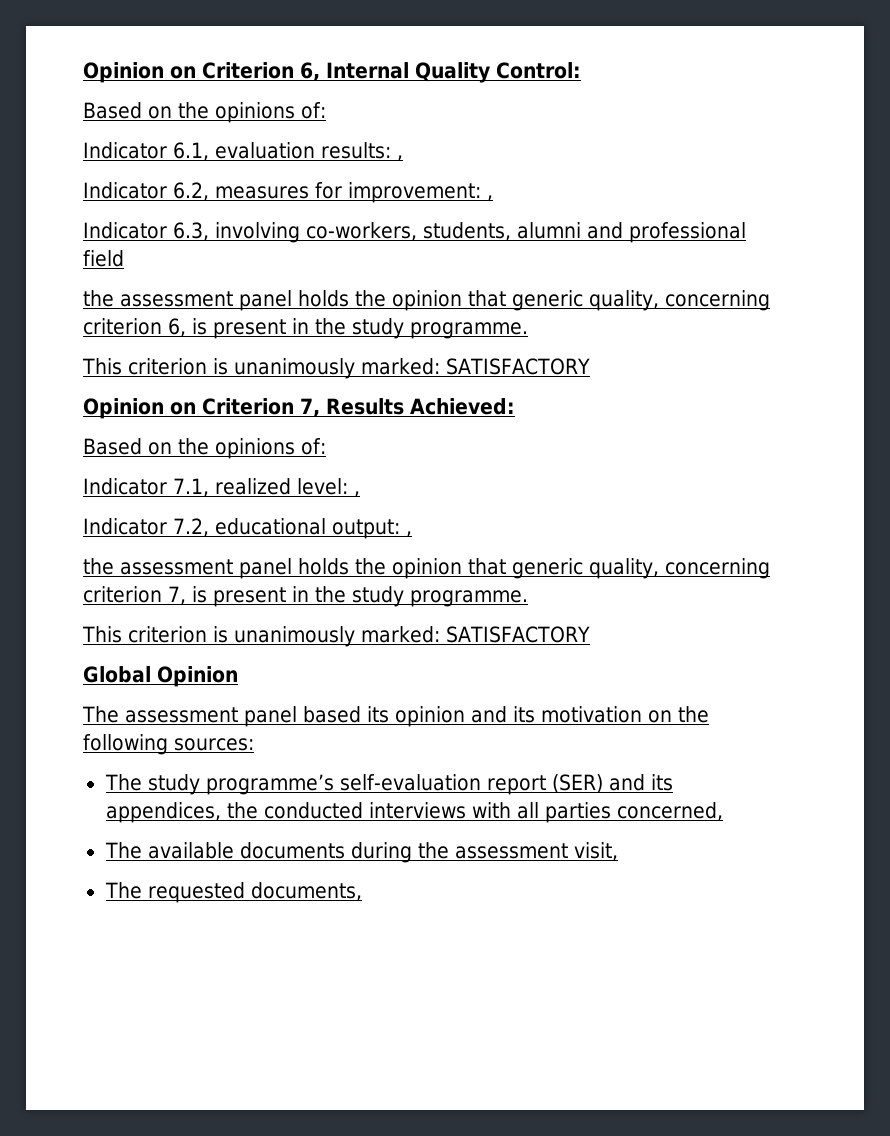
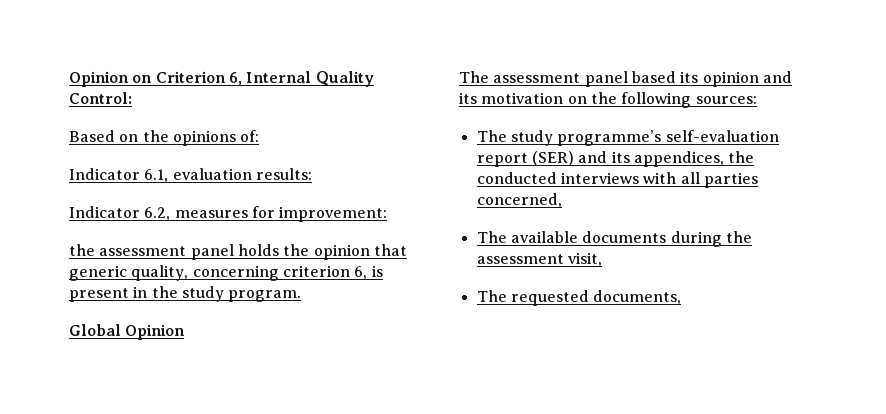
- Indicator 6.1, evaluation results: ,
+ Indicator 6.1, evaluation results:
- Indicator 6.2, measures for improvement: ,
- Indicator 6.3, involving co-workers, students, alumni and professional field
+ Indicator 6.2, measures for improvement:
- the assessment panel holds the opinion that generic quality, concerning criterion 6, is present in the study programme.
- This criterion is unanimously marked: SATISFACTORY
- Opinion on Criterion 7, Results Achieved:
- Based on the opinions of:
- Indicator 7.1, realized level: ,
- Indicator 7.2, educational output: ,
- the assessment panel holds the opinion that generic quality, concerning criterion 7, is present in the study programme.
- This criterion is unanimously marked: SATISFACTORY
+ the assessment panel holds the opinion that generic quality, concerning criterion 6, is present in the study program.

